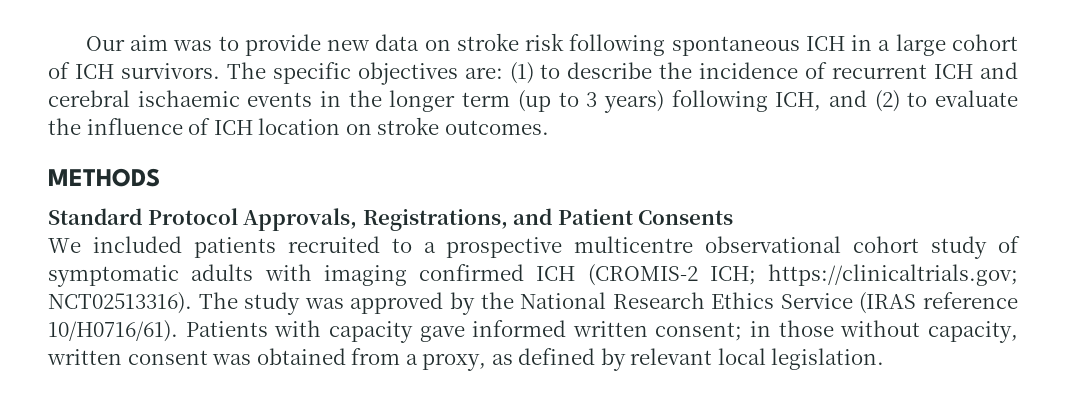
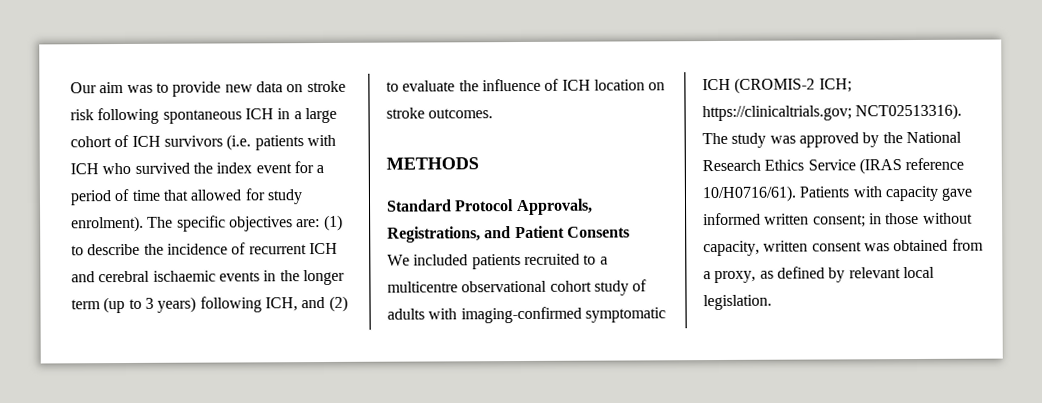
- Our aim was to provide new data on stroke risk following spontaneous ICH in a large cohort of ICH survivors.
+ Our aim was to provide new data on stroke risk following spontaneous ICH in a large cohort of ICH survivors (i.e. patients with ICH who survived the index event for a period of time that allowed for study enrolment).
- We included patients recruited to a prospective multicentre observational cohort study of symptomatic adults with imaging confirmed ICH (CROMIS-2 ICH; https://clinicaltrials.gov; NCT02513316).
+ We included patients recruited to a multicentre observational cohort study of adults with imaging-confirmed symptomatic ICH (CROMIS-2 ICH; https://clinicaltrials.gov; NCT02513316).

